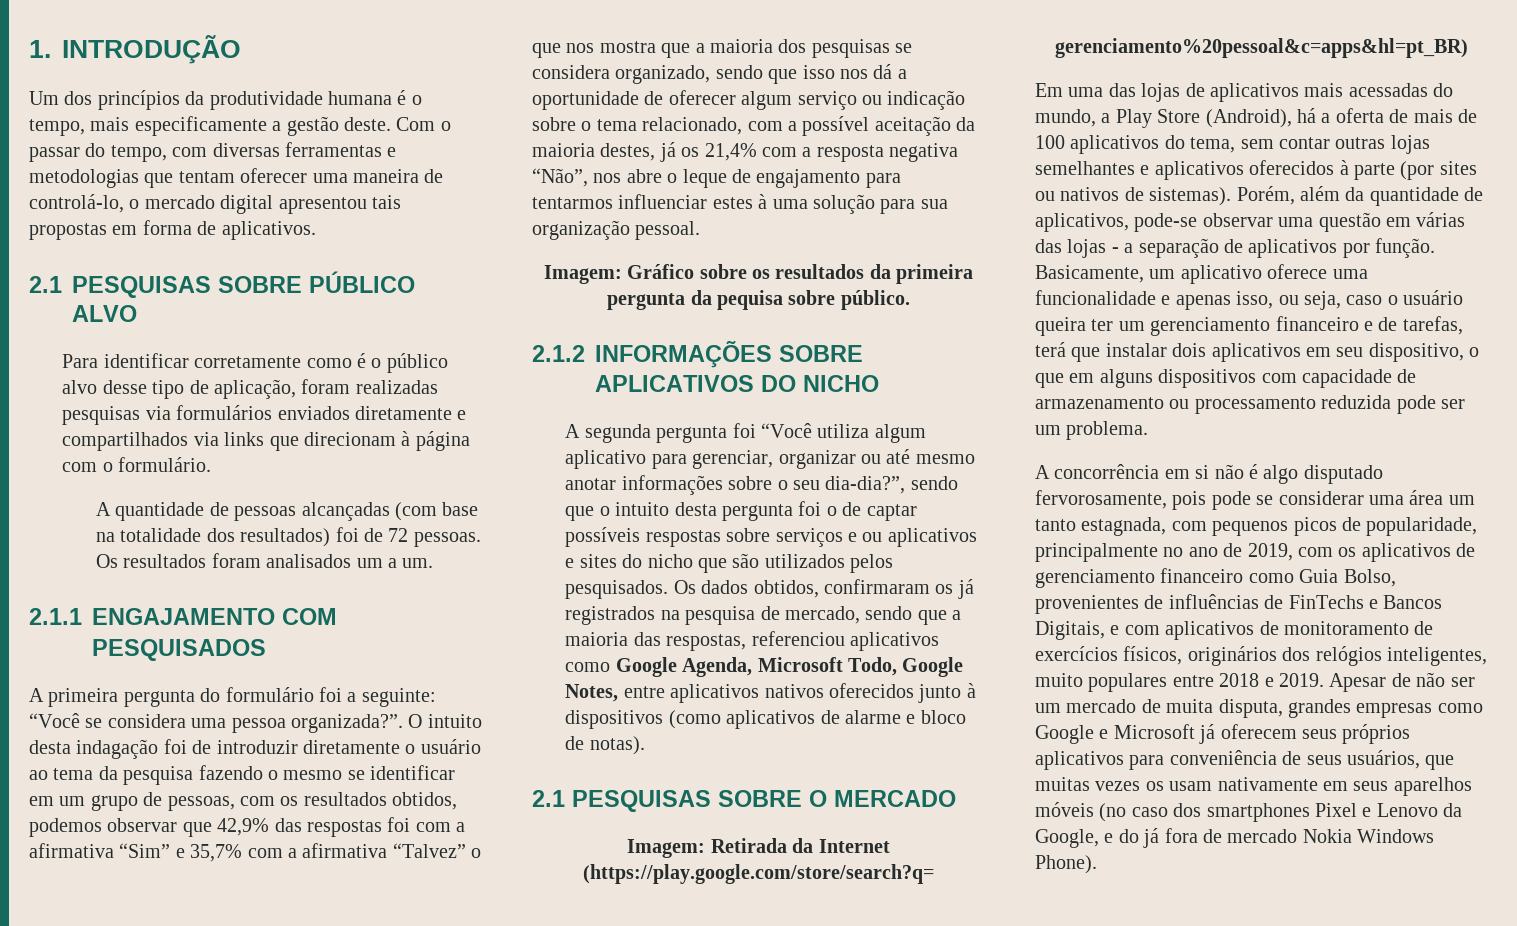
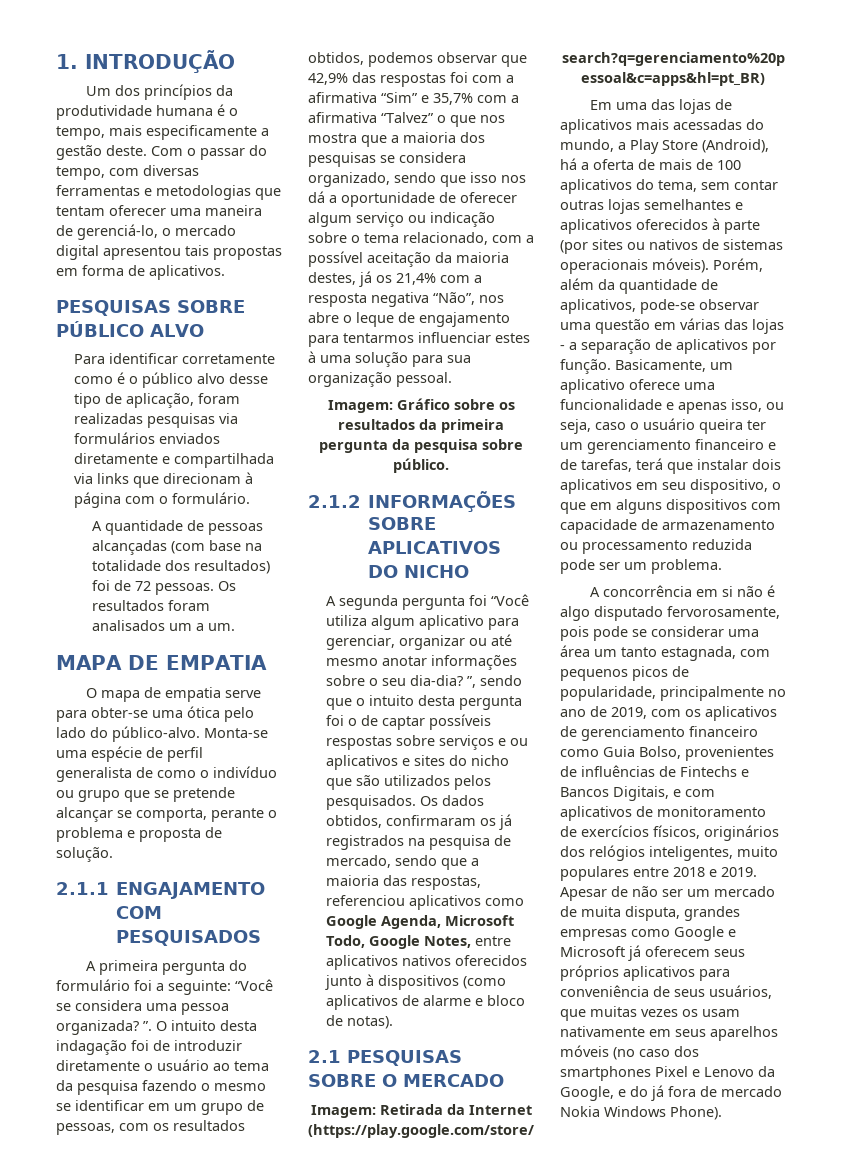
- Com o passar do tempo, com diversas ferramentas e metodologias que tentam oferecer uma maneira de controlá-lo, o mercado digital apresentou tais propostas em forma de aplicativos.
+ Com o passar do tempo, com diversas ferramentas e metodologias que tentam oferecer uma maneira de gerenciá-lo, o mercado digital apresentou tais propostas em forma de aplicativos.
- 2.1 PESQUISAS SOBRE PÚBLICO ALVO
+ PESQUISAS SOBRE PÚBLICO ALVO
- Para identificar corretamente como é o público alvo desse tipo de aplicação, foram realizadas pesquisas via formulários enviados diretamente e compartilhados via links que direcionam à página com o formulário.
+ Para identificar corretamente como é o público alvo desse tipo de aplicação, foram realizadas pesquisas via formulários enviados diretamente e compartilhada via links que direcionam à página com o formulário.
+ MAPA DE EMPATIA
+ O mapa de empatia serve para obter-se uma ótica pelo lado do público-alvo. Monta-se uma espécie de perfil generalista de como o indivíduo ou grupo que se pretende alcançar se comporta, perante o problema e proposta de solução.
- A primeira pergunta do formulário foi a seguinte: “Você se considera uma pessoa organizada?”.
+ A primeira pergunta do formulário foi a seguinte: “Você se considera uma pessoa organizada? ”.
- Imagem: Gráfico sobre os resultados da primeira pergunta da pequisa sobre público.
+ Imagem: Gráfico sobre os resultados da primeira pergunta da pesquisa sobre público.
- A segunda pergunta foi “Você utiliza algum aplicativo para gerenciar, organizar ou até mesmo anotar informações sobre o seu dia-dia?”, sendo que o intuito desta pergunta foi o de captar possíveis respostas sobre serviços e ou aplicativos e sites do nicho que são utilizados pelos pesquisados.
+ A segunda pergunta foi “Você utiliza algum aplicativo para gerenciar, organizar ou até mesmo anotar informações sobre o seu dia-dia? ”, sendo que o intuito desta pergunta foi o de captar possíveis respostas sobre serviços e ou aplicativos e sites do nicho que são utilizados pelos pesquisados.
- Em uma das lojas de aplicativos mais acessadas do mundo, a Play Store (Android), há a oferta de mais de 100 aplicativos do tema, sem contar outras lojas semelhantes e aplicativos oferecidos à parte (por sites ou nativos de sistemas).
+ Em uma das lojas de aplicativos mais acessadas do mundo, a Play Store (Android), há a oferta de mais de 100 aplicativos do tema, sem contar outras lojas semelhantes e aplicativos oferecidos à parte (por sites ou nativos de sistemas operacionais móveis).
- A concorrência em si não é algo disputado fervorosamente, pois pode se considerar uma área um tanto estagnada, com pequenos picos de popularidade, principalmente no ano de 2019, com os aplicativos de gerenciamento financeiro como Guia Bolso, provenientes de influências de FinTechs e Bancos Digitais, e com aplicativos de monitoramento de exercícios físicos, originários dos relógios inteligentes, muito populares entre 2018 e 2019.
+ A concorrência em si não é algo disputado fervorosamente, pois pode se considerar uma área um tanto estagnada, com pequenos picos de popularidade, principalmente no ano de 2019, com os aplicativos de gerenciamento financeiro como Guia Bolso, provenientes de influências de Fintechs e Bancos Digitais, e com aplicativos de monitoramento de exercícios físicos, originários dos relógios inteligentes, muito populares entre 2018 e 2019.

